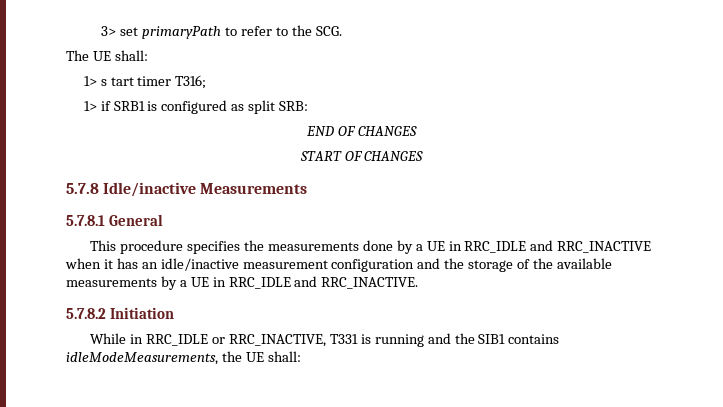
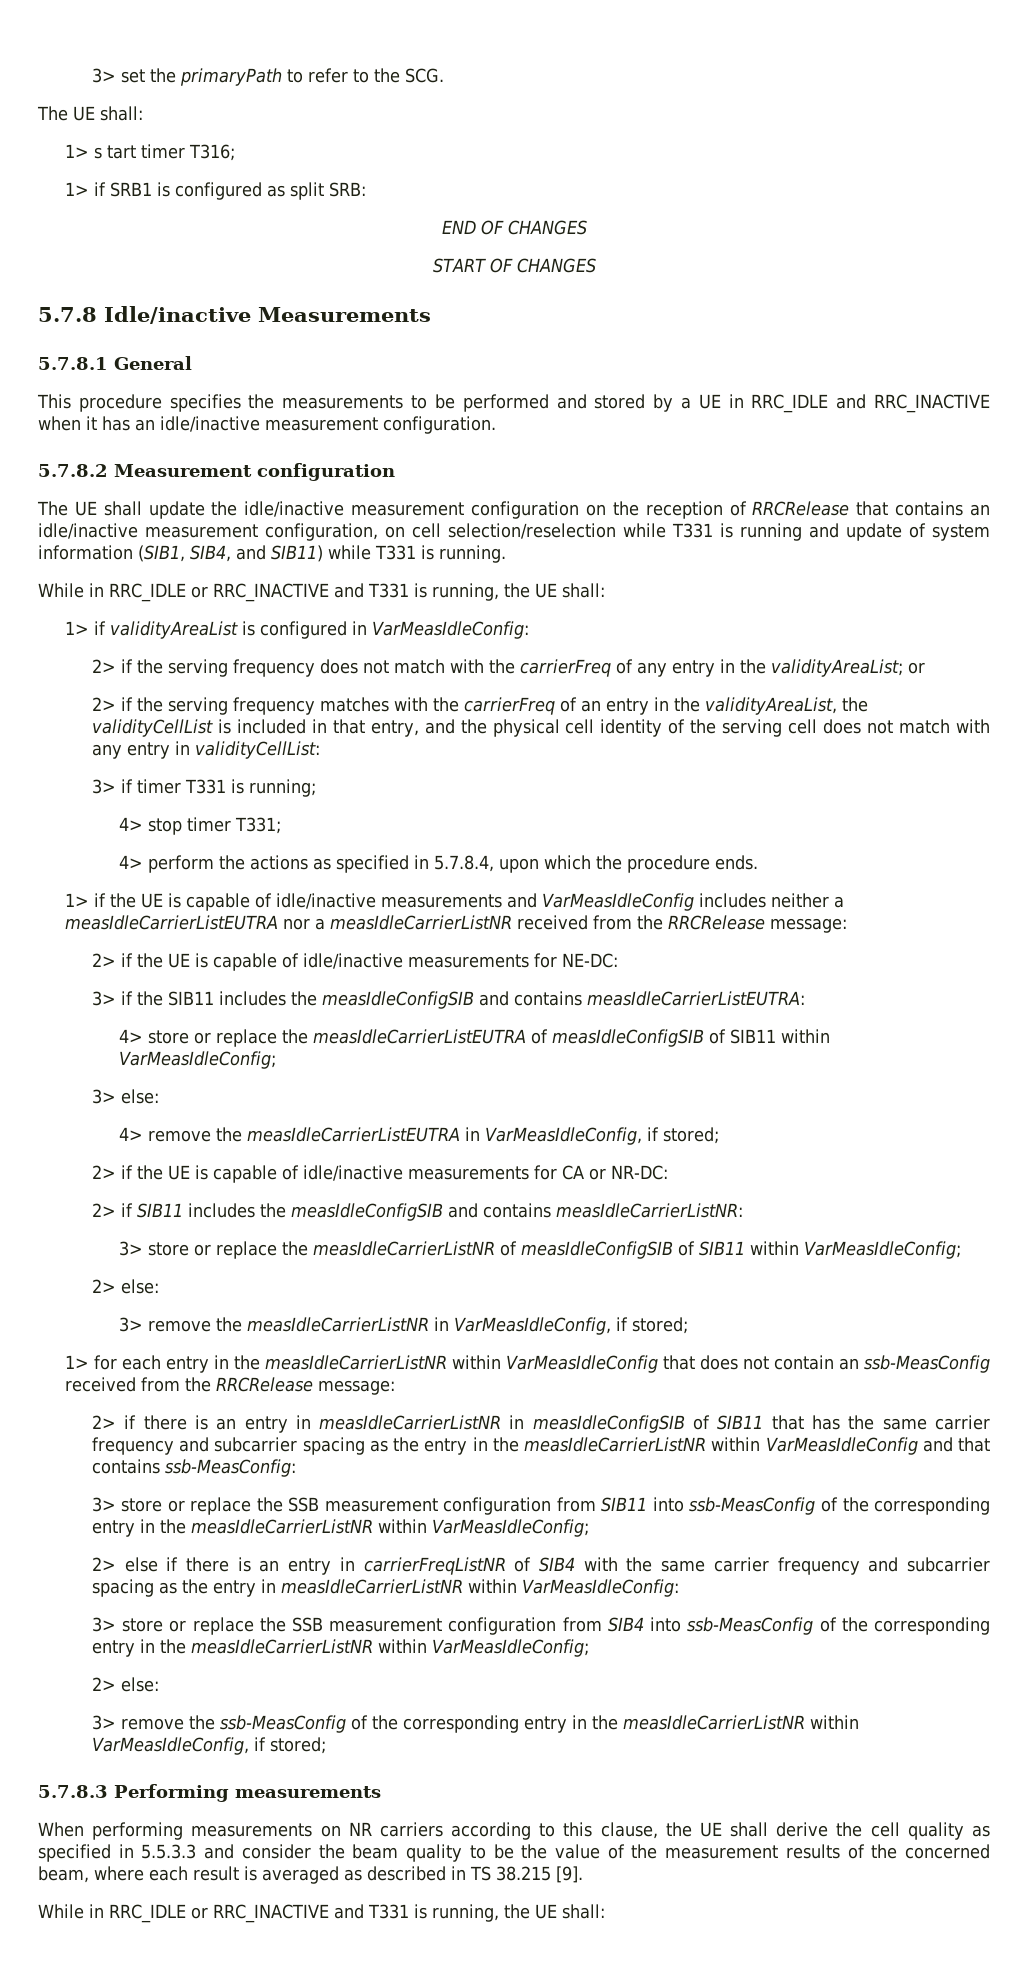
- 3> set primaryPath to refer to the SCG.
+ 3> set the primaryPath to refer to the SCG.
- This procedure specifies the measurements done by a UE in RRC_IDLE and RRC_INACTIVE when it has an idle/inactive measurement configuration and the storage of the available measurements by a UE in RRC_IDLE and RRC_INACTIVE.
- 5.7.8.2 Initiation
- While in RRC_IDLE or RRC_INACTIVE, T331 is running and the SIB1 contains idleModeMeasurements, the UE shall:
+ This procedure specifies the measurements to be performed and stored by a UE in RRC_IDLE and RRC_INACTIVE when it has an idle/inactive measurement configuration.
+ 5.7.8.2 Measurement configuration
+ The UE shall update the idle/inactive measurement configuration on the reception of RRCRelease that contains an idle/inactive measurement configuration, on cell selection/reselection while T331 is running and update of system information (SIB1, SIB4, and SIB11) while T331 is running.
+ While in RRC_IDLE or RRC_INACTIVE and T331 is running, the UE shall:
+ 1> if validityAreaList is configured in VarMeasIdleConfig:
+ 2> if the serving frequency does not match with the carrierFreq of any entry in the validityAreaList; or
+ 2> if the serving frequency matches with the carrierFreq of an entry in the validityAreaList, the validityCellList is included in that entry, and the physical cell identity of the serving cell does not match with any entry in validityCellList:
+ 3> if timer T331 is running;
+ 4> stop timer T331;
+ 4> perform the actions as specified in 5.7.8.4, upon which the procedure ends.
+ 1> if the UE is capable of idle/inactive measurements and VarMeasIdleConfig includes neither a measIdleCarrierListEUTRA nor a measIdleCarrierListNR received from the RRCRelease message:
+ 2> if the UE is capable of idle/inactive measurements for NE-DC:
+ 3> if the SIB11 includes the measIdleConfigSIB and contains measIdleCarrierListEUTRA:
+ 4> store or replace the measIdleCarrierListEUTRA of measIdleConfigSIB of SIB11 within VarMeasIdleConfig;
+ 3> else:
+ 4> remove the measIdleCarrierListEUTRA in VarMeasIdleConfig, if stored;
+ 2> if the UE is capable of idle/inactive measurements for CA or NR-DC:
+ 2> if SIB11 includes the measIdleConfigSIB and contains measIdleCarrierListNR:
+ 3> store or replace the measIdleCarrierListNR of measIdleConfigSIB of SIB11 within VarMeasIdleConfig;
+ 2> else:
+ 3> remove the measIdleCarrierListNR in VarMeasIdleConfig, if stored;
+ 1> for each entry in the measIdleCarrierListNR within VarMeasIdleConfig that does not contain an ssb-MeasConfig received from the RRCRelease message:
+ 2> if there is an entry in measIdleCarrierListNR in measIdleConfigSIB of SIB11 that has the same carrier frequency and subcarrier spacing as the entry in the measIdleCarrierListNR within VarMeasIdleConfig and that contains ssb-MeasConfig:
+ 3> store or replace the SSB measurement configuration from SIB11 into ssb-MeasConfig of the corresponding entry in the measIdleCarrierListNR within VarMeasIdleConfig;
+ 2> else if there is an entry in carrierFreqListNR of SIB4 with the same carrier frequency and subcarrier spacing as the entry in measIdleCarrierListNR within VarMeasIdleConfig:
+ 3> store or replace the SSB measurement configuration from SIB4 into ssb-MeasConfig of the corresponding entry in the measIdleCarrierListNR within VarMeasIdleConfig;
+ 2> else:
+ 3> remove the ssb-MeasConfig of the corresponding entry in the measIdleCarrierListNR within VarMeasIdleConfig, if stored;
+ 5.7.8.3 Performing measurements
+ When performing measurements on NR carriers according to this clause, the UE shall derive the cell quality as specified in 5.5.3.3 and consider the beam quality to be the value of the measurement results of the concerned beam, where each result is averaged as described in TS 38.215 [9].
+ While in RRC_IDLE or RRC_INACTIVE and T331 is running, the UE shall:

